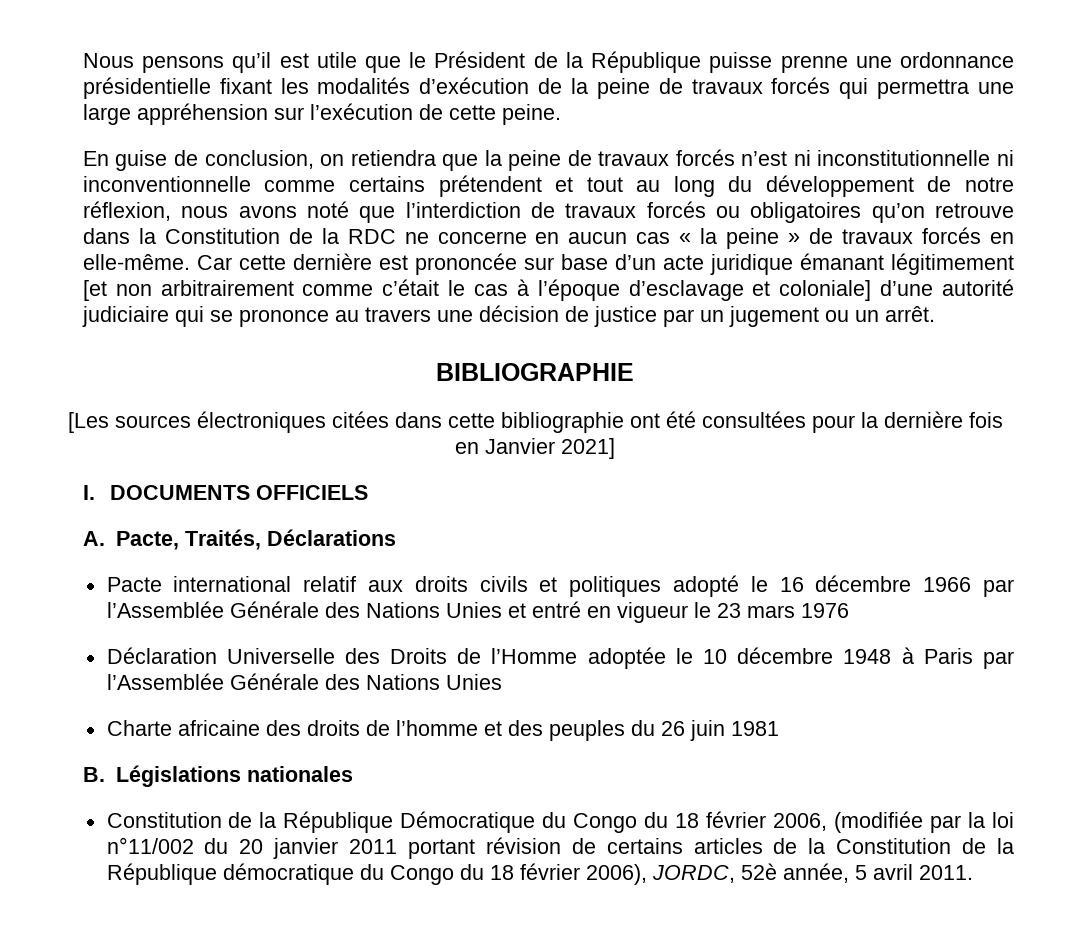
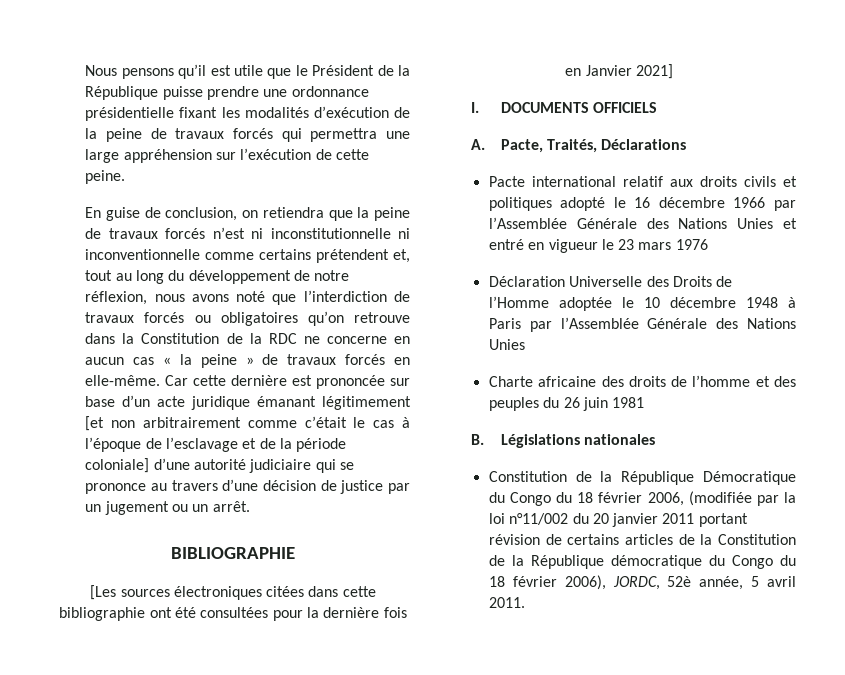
- Nous pensons qu’il est utile que le Président de la République puisse prenne une ordonnance présidentielle fixant les modalités d’exécution de la peine de travaux forcés qui permettra une large appréhension sur l’exécution de cette peine.
+ Nous pensons qu’il est utile que le Président de la République puisse prendre une ordonnance présidentielle fixant les modalités d’exécution de la peine de travaux forcés qui permettra une large appréhension sur l’exécution de cette peine.
- En guise de conclusion, on retiendra que la peine de travaux forcés n’est ni inconstitutionnelle ni inconventionnelle comme certains prétendent et tout au long du développement de notre réflexion, nous avons noté que l’interdiction de travaux forcés ou obligatoires qu’on retrouve dans la Constitution de la RDC ne concerne en aucun cas « la peine » de travaux forcés en elle-même.
+ En guise de conclusion, on retiendra que la peine de travaux forcés n’est ni inconstitutionnelle ni inconventionnelle comme certains prétendent et, tout au long du développement de notre réflexion, nous avons noté que l’interdiction de travaux forcés ou obligatoires qu’on retrouve dans la Constitution de la RDC ne concerne en aucun cas « la peine » de travaux forcés en elle-même.
- Car cette dernière est prononcée sur base d’un acte juridique émanant légitimement [et non arbitrairement comme c’était le cas à l’époque d’esclavage et coloniale] d’une autorité judiciaire qui se prononce au travers une décision de justice par un jugement ou un arrêt.
+ Car cette dernière est prononcée sur base d’un acte juridique émanant légitimement [et non arbitrairement comme c’était le cas à l’époque de l’esclavage et de la période coloniale] d’une autorité judiciaire qui se prononce au travers d’une décision de justice par un jugement ou un arrêt.

